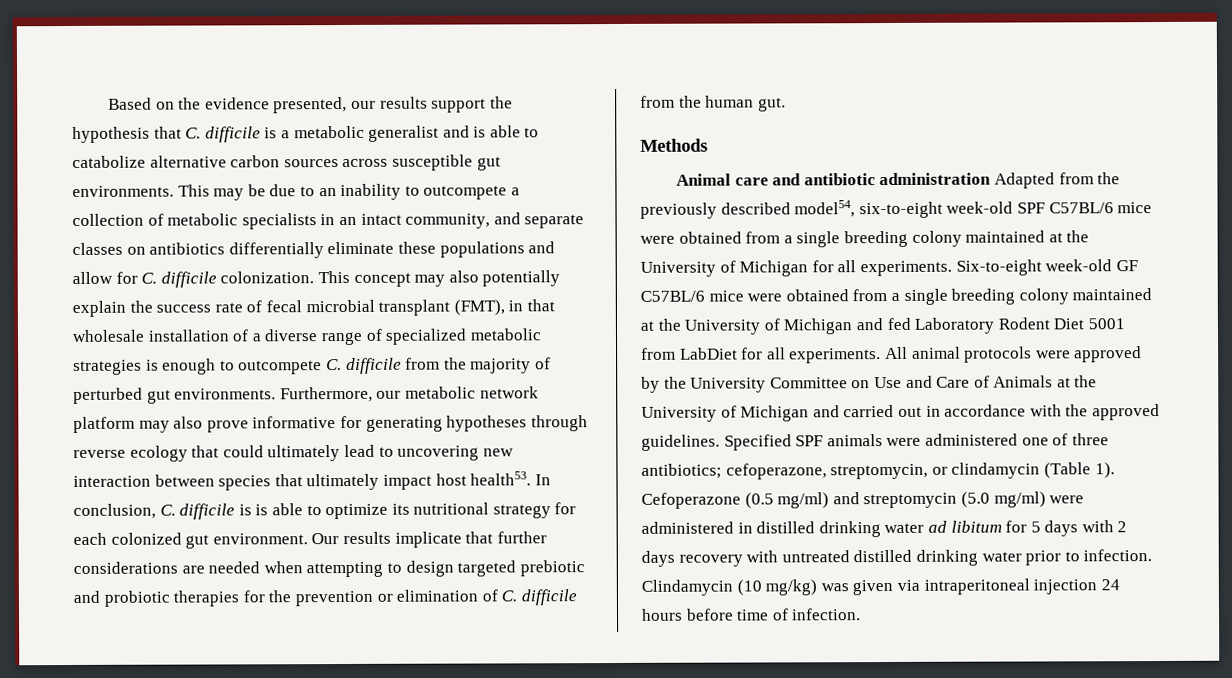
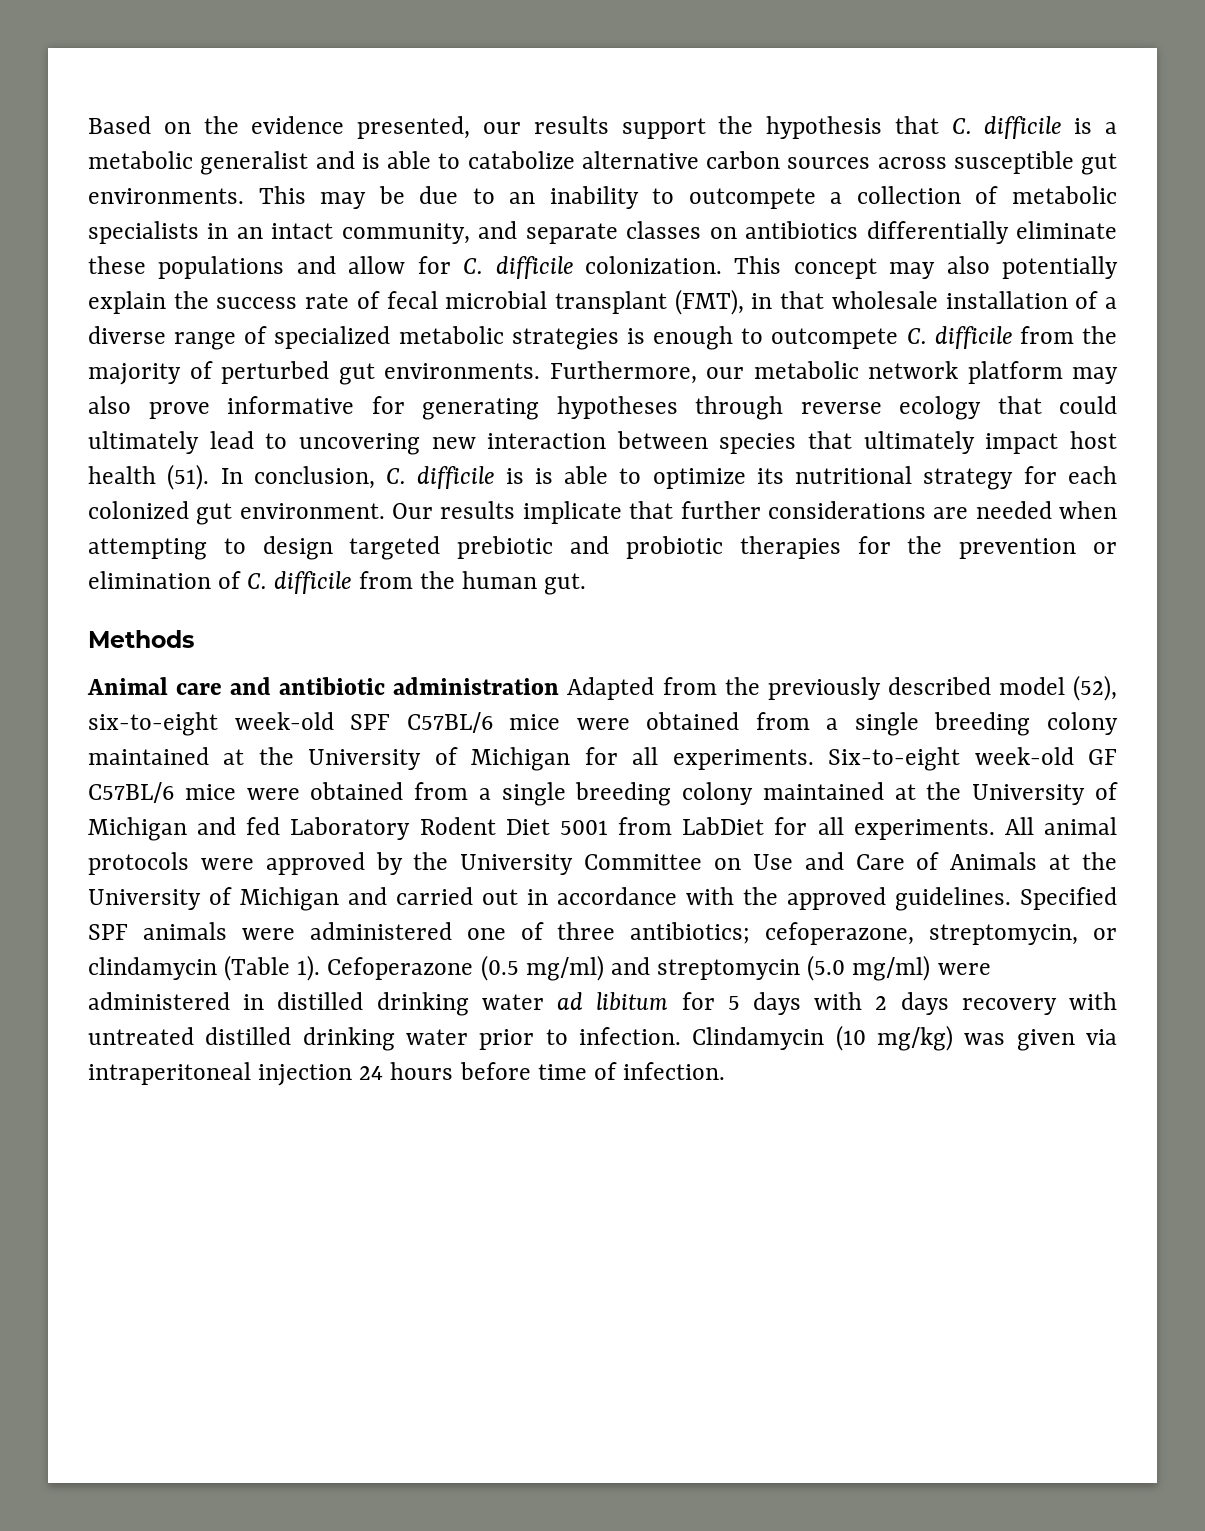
- Furthermore, our metabolic network platform may also prove informative for generating hypotheses through reverse ecology that could ultimately lead to uncovering new interaction between species that ultimately impact host health53.
+ Furthermore, our metabolic network platform may also prove informative for generating hypotheses through reverse ecology that could ultimately lead to uncovering new interaction between species that ultimately impact host health (51).
- Animal care and antibiotic administration Adapted from the previously described model54, six-to-eight week-old SPF C57BL/6 mice were obtained from a single breeding colony maintained at the University of Michigan for all experiments.
+ Animal care and antibiotic administration Adapted from the previously described model (52), six-to-eight week-old SPF C57BL/6 mice were obtained from a single breeding colony maintained at the University of Michigan for all experiments.

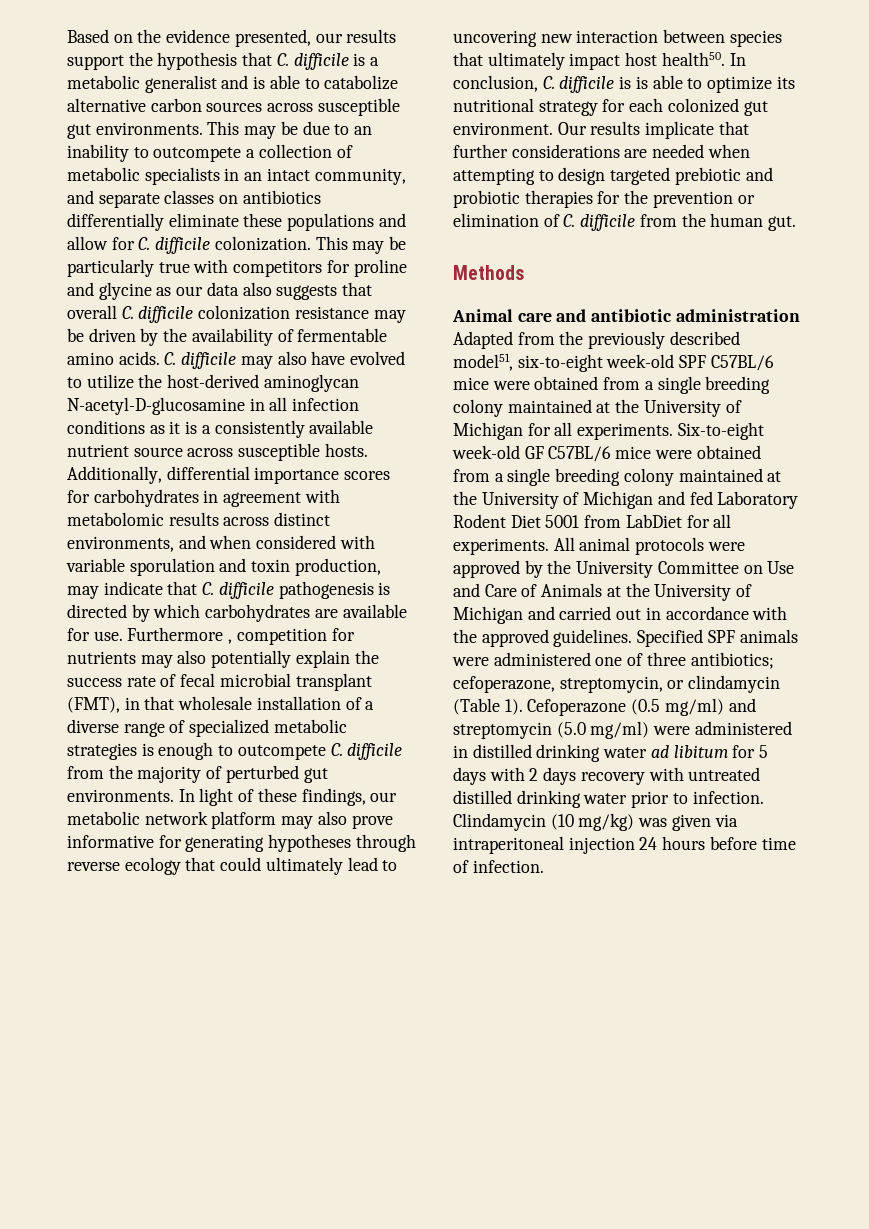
- This concept may also potentially explain the success rate of fecal microbial transplant (FMT), in that wholesale installation of a diverse range of specialized metabolic strategies is enough to outcompete C. difficile from the majority of perturbed gut environments.
+ This may be particularly true with competitors for proline and glycine as our data also suggests that overall C. difficile colonization resistance may be driven by the availability of fermentable amino acids. C. difficile may also have evolved to utilize the host-derived aminoglycan N-acetyl-D-glucosamine in all infection conditions as it is a consistently available nutrient source across susceptible hosts. Additionally, differential importance scores for carbohydrates in agreement with metabolomic results across distinct environments, and when considered with variable sporulation and toxin production, may indicate that C. difficile pathogenesis is directed by which carbohydrates are available for use. Furthermore , competition for nutrients may also potentially explain the success rate of fecal microbial transplant (FMT), in that wholesale installation of a diverse range of specialized metabolic strategies is enough to outcompete C. difficile from the majority of perturbed gut environments.
- Furthermore, our metabolic network platform may also prove informative for generating hypotheses through reverse ecology that could ultimately lead to uncovering new interaction between species that ultimately impact host health (51).
+ In light of these findings, our metabolic network platform may also prove informative for generating hypotheses through reverse ecology that could ultimately lead to uncovering new interaction between species that ultimately impact host health50.
- Animal care and antibiotic administration Adapted from the previously described model (52), six-to-eight week-old SPF C57BL/6 mice were obtained from a single breeding colony maintained at the University of Michigan for all experiments.
+ Animal care and antibiotic administration Adapted from the previously described model51, six-to-eight week-old SPF C57BL/6 mice were obtained from a single breeding colony maintained at the University of Michigan for all experiments.

